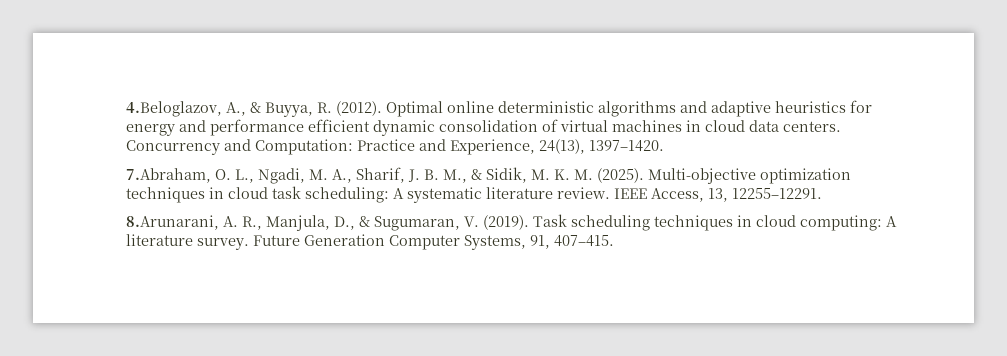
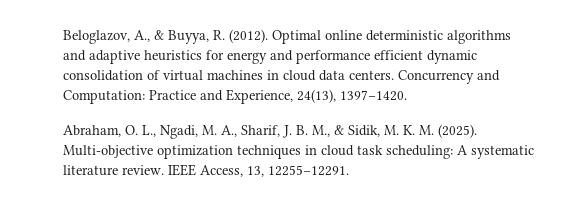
- 4.Beloglazov, A., & Buyya, R. (2012).
+ Beloglazov, A., & Buyya, R. (2012).
- 7.Abraham, O. L., Ngadi, M. A., Sharif, J. B. M., & Sidik, M. K. M. (2025).
+ Abraham, O. L., Ngadi, M. A., Sharif, J. B. M., & Sidik, M. K. M. (2025).
- 8.Arunarani, A. R., Manjula, D., & Sugumaran, V. (2019). Task scheduling techniques in cloud computing: A literature survey. Future Generation Computer Systems, 91, 407–415.

